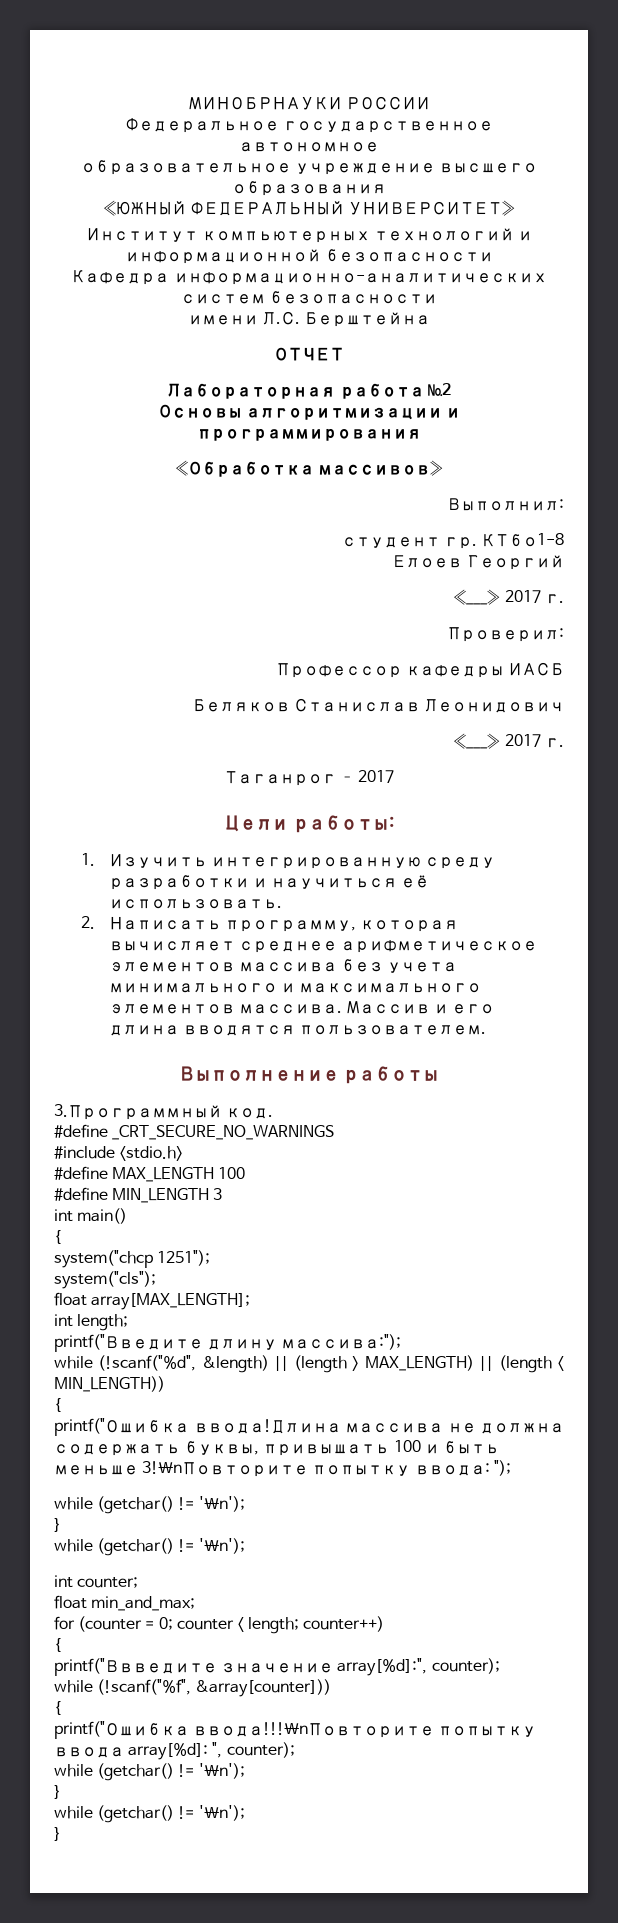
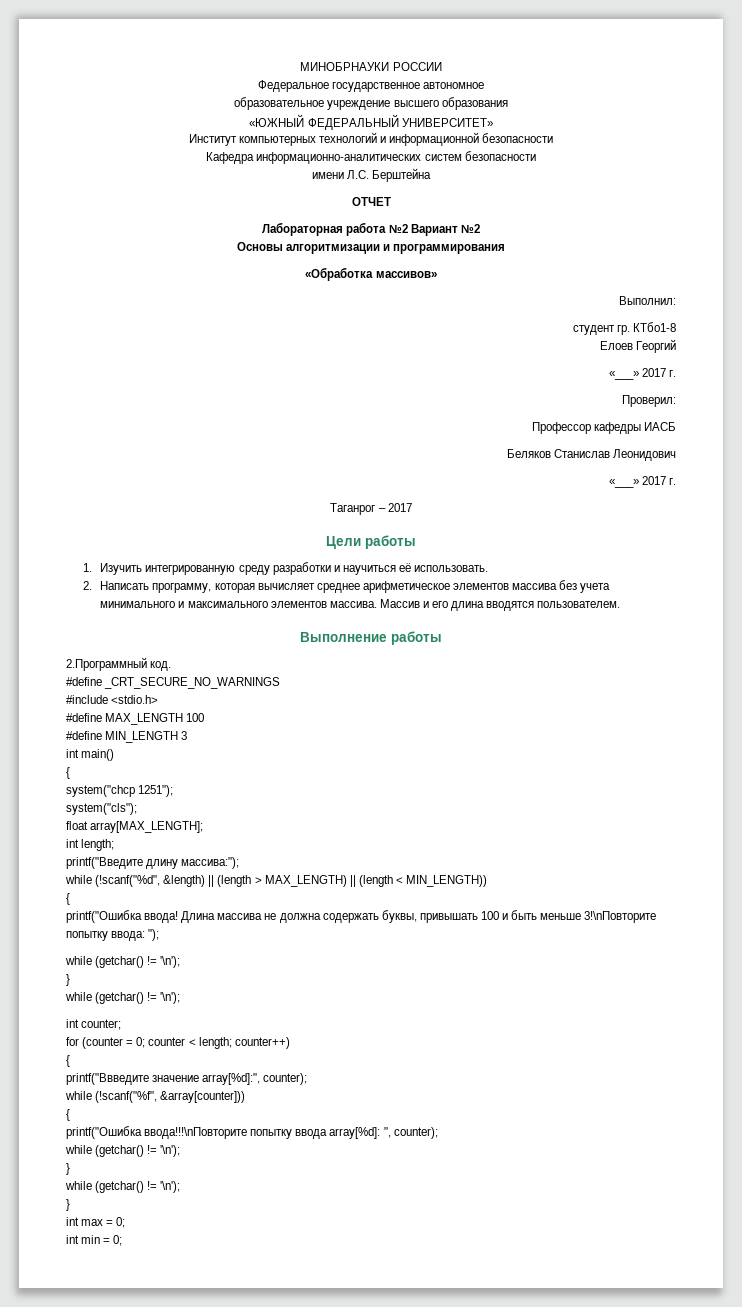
- Лабораторная работа №2
+ Лабораторная работа №2 Вариант №2
- Цели работы:
+ Цели работы
- 3.Программный код.
+ 2.Программный код.
- printf("Ошибка ввода!Длина массива не должна содержать буквы, привышать 100 и быть меньше 3!\nПовторите попытку ввода: ");
+ printf("Ошибка ввода! Длина массива не должна содержать буквы, привышать 100 и быть меньше 3!\nПовторите попытку ввода: ");
- float min_and_max;
+ int max = 0;
+ int min = 0;

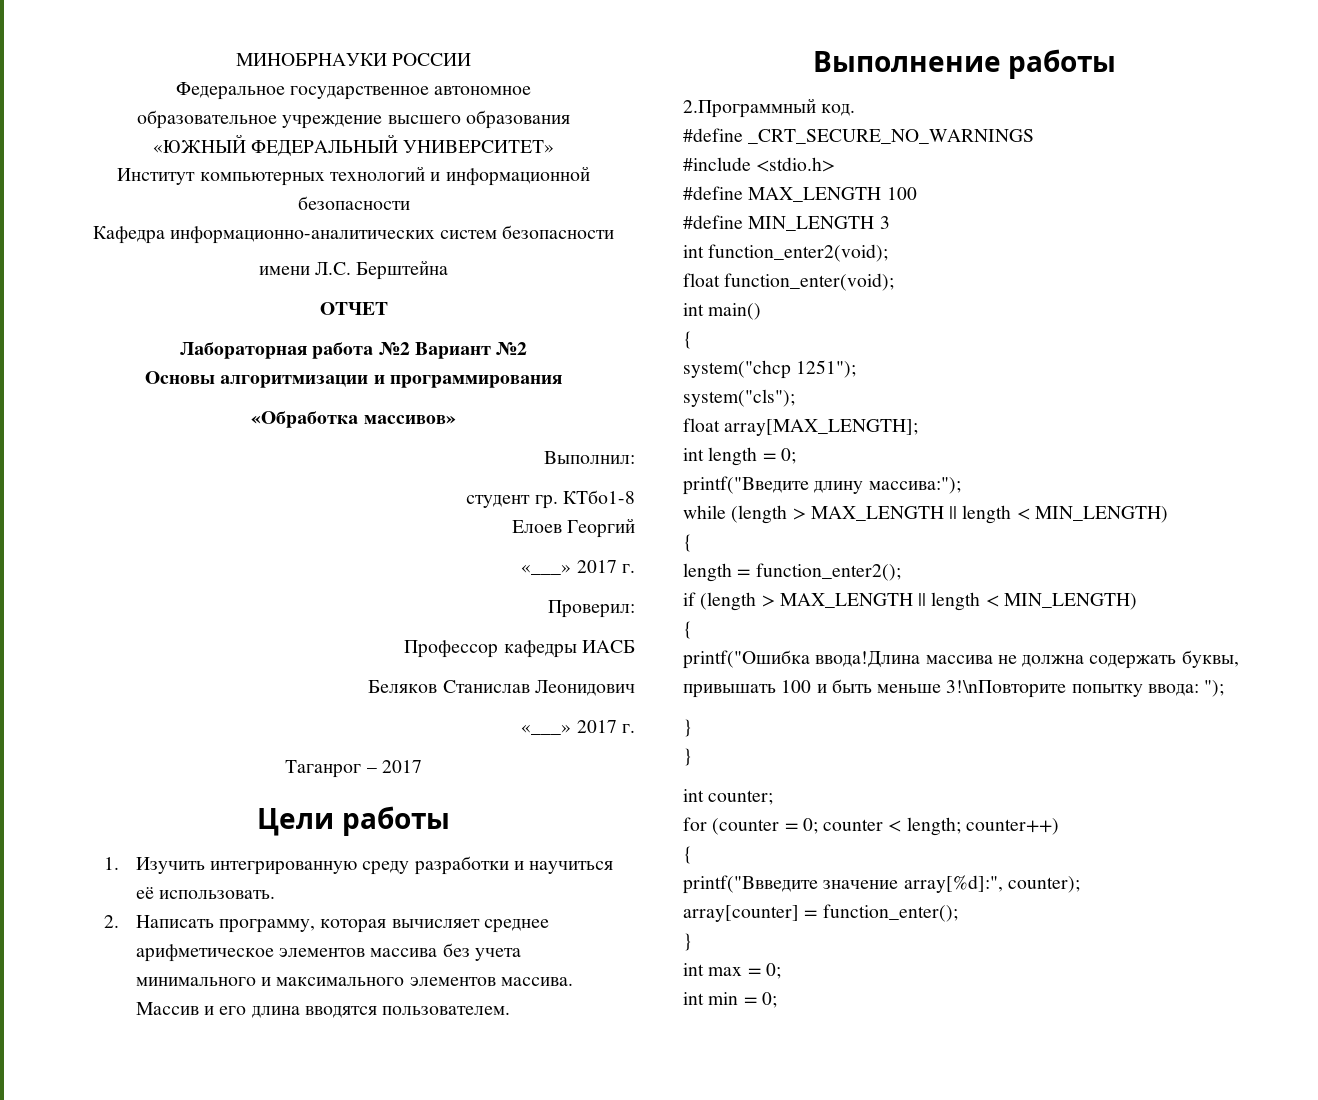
+ int function_enter2(void);
+ float function_enter(void);
- int length;
+ int length = 0;
- while (!scanf("%d", &length) || (length > MAX_LENGTH) || (length < MIN_LENGTH))
+ while (length > MAX_LENGTH || length < MIN_LENGTH)
  {
- printf("Ошибка ввода! Длина массива не должна содержать буквы, привышать 100 и быть меньше 3!\nПовторите попытку ввода: ");
- while (getchar() != '\n');
+ length = function_enter2();
+ if (length > MAX_LENGTH || length < MIN_LENGTH)
+ {
+ printf("Ошибка ввода!Длина массива не должна содержать буквы, привышать 100 и быть меньше 3!\nПовторите попытку ввода: ");
  }
- while (getchar() != '\n');
+ }
- while (!scanf("%f", &array[counter]))
- {
- printf("Ошибка ввода!!!\nПовторите попытку ввода array[%d]: ", counter);
- while (getchar() != '\n');
- }
- while (getchar() != '\n');
+ array[counter] = function_enter();

